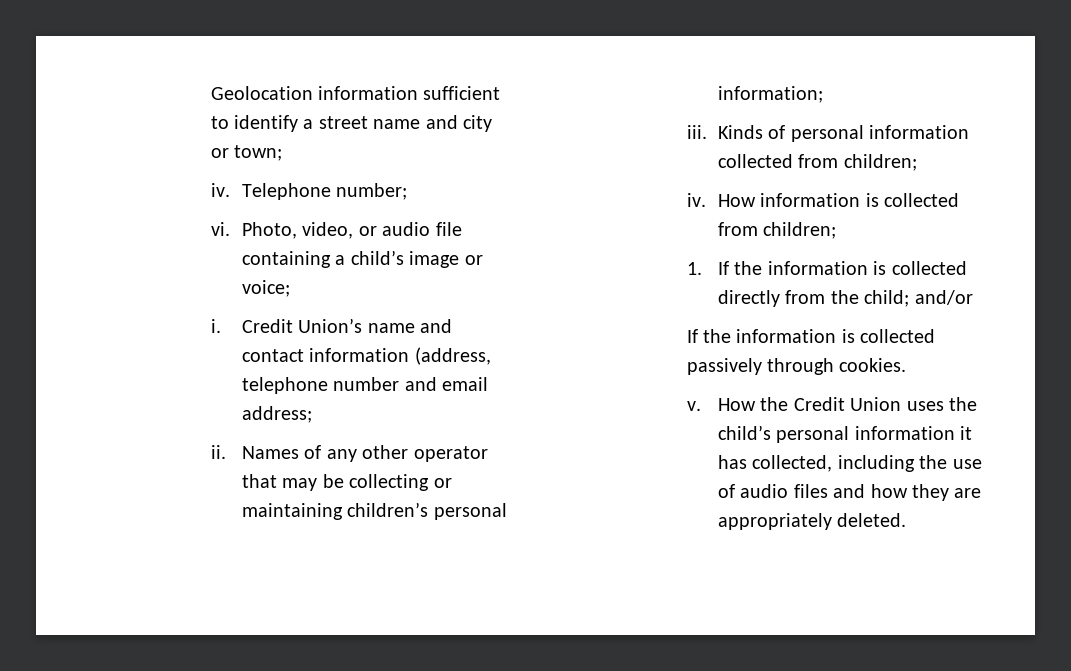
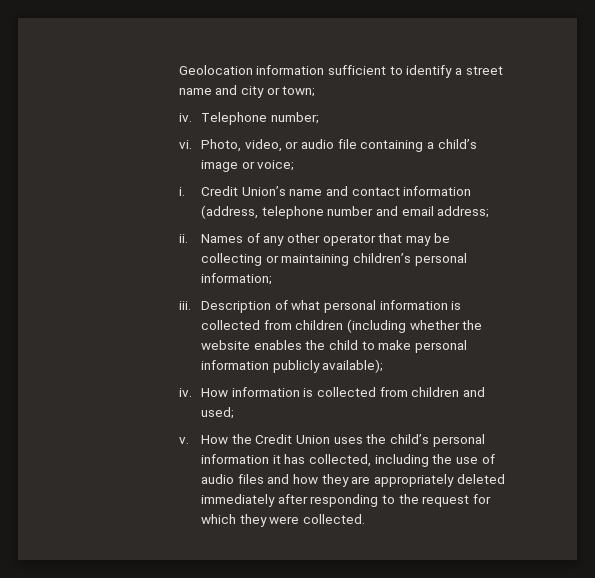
- Kinds of personal information collected from children;
+ Description of what personal information is collected from children (including whether the website enables the child to make personal information publicly available);
- How information is collected from children;
- 1. If the information is collected directly from the child; and/or
- If the information is collected passively through cookies.
+ How information is collected from children and used;
- How the Credit Union uses the child’s personal information it has collected, including the use of audio files and how they are appropriately deleted.
+ How the Credit Union uses the child’s personal information it has collected, including the use of audio files and how they are appropriately deleted immediately after responding to the request for which they were collected.

